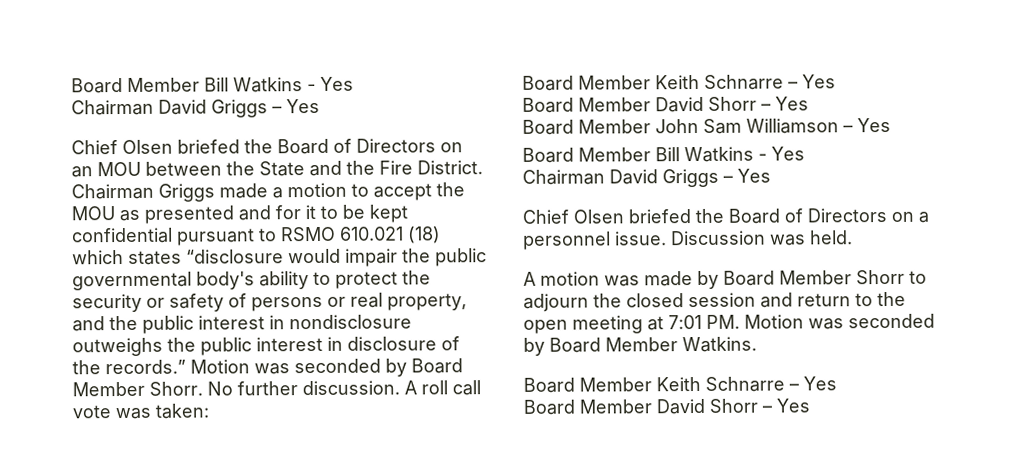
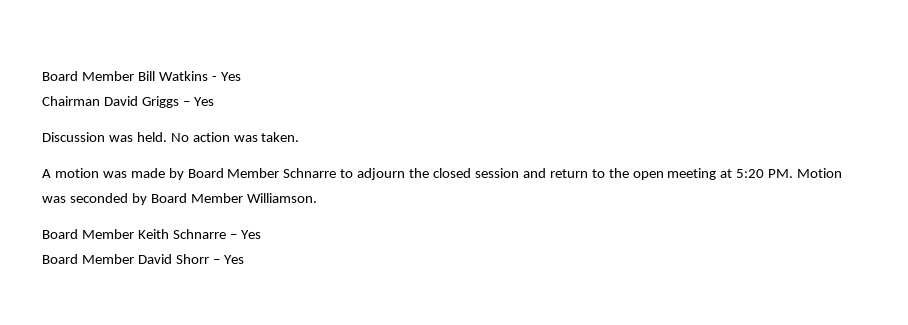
- Chief Olsen briefed the Board of Directors on an MOU between the State and the Fire District. Chairman Griggs made a motion to accept the MOU as presented and for it to be kept confidential pursuant to RSMO 610.021 (18) which states “disclosure would impair the public governmental body's ability to protect the security or safety of persons or real property, and the public interest in nondisclosure outweighs the public interest in disclosure of the records.” Motion was seconded by Board Member Shorr. No further discussion. A roll call vote was taken:
+ Discussion was held. No action was taken.
+ A motion was made by Board Member Schnarre to adjourn the closed session and return to the open meeting at 5:20 PM. Motion was seconded by Board Member Williamson.
- Board Member John Sam Williamson – Yes
- Board Member Bill Watkins - Yes
- Chairman David Griggs – Yes
- Chief Olsen briefed the Board of Directors on a personnel issue. Discussion was held.
- A motion was made by Board Member Shorr to adjourn the closed session and return to the open meeting at 7:01 PM. Motion was seconded by Board Member Watkins.
- Board Member Keith Schnarre – Yes
- Board Member David Shorr – Yes

